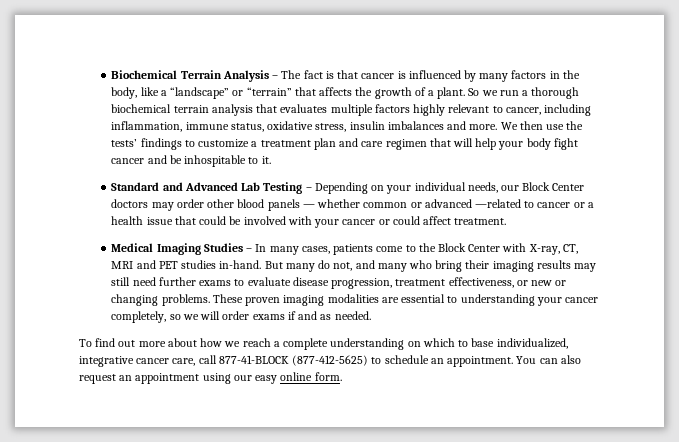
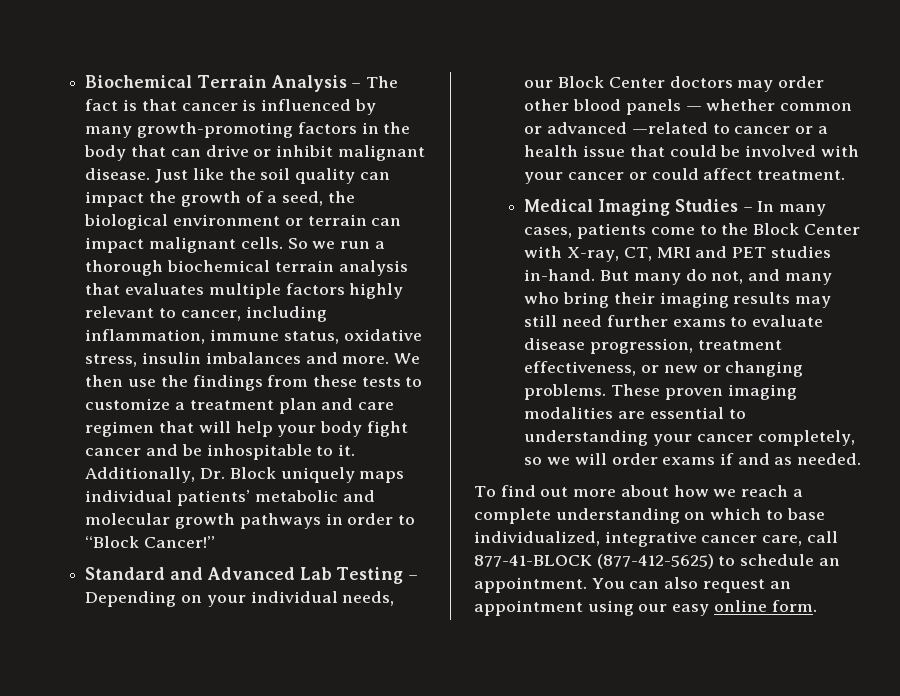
- Biochemical Terrain Analysis – The fact is that cancer is influenced by many factors in the body, like a “landscape” or “terrain” that affects the growth of a plant.
+ Biochemical Terrain Analysis – The fact is that cancer is influenced by many growth-promoting factors in the body that can drive or inhibit malignant disease. Just like the soil quality can impact the growth of a seed, the biological environment or terrain can impact malignant cells.
- We then use the tests’ findings to customize a treatment plan and care regimen that will help your body fight cancer and be inhospitable to it.
+ We then use the findings from these tests to customize a treatment plan and care regimen that will help your body fight cancer and be inhospitable to it. Additionally, Dr. Block uniquely maps individual patients’ metabolic and molecular growth pathways in order to “Block Cancer!”

